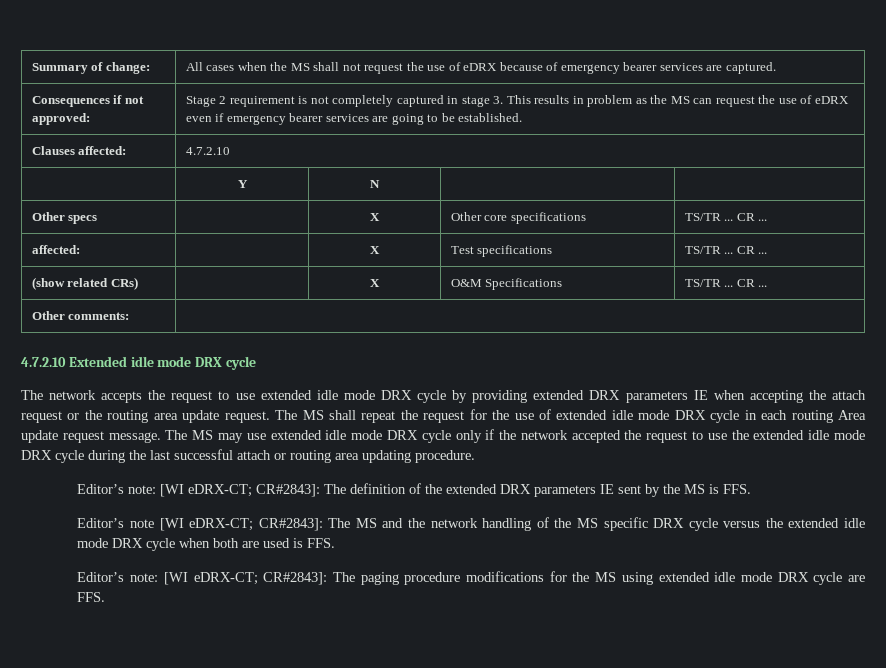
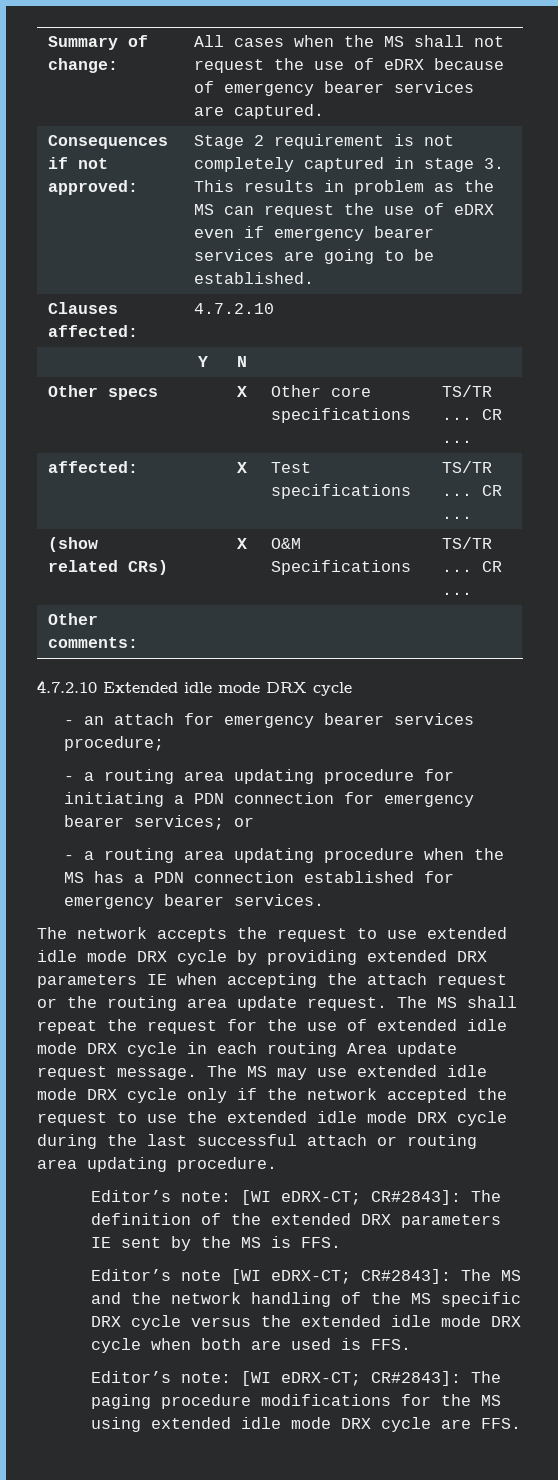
+ - an attach for emergency bearer services procedure;
+ - a routing area updating procedure for initiating a PDN connection for emergency bearer services; or
+ - a routing area updating procedure when the MS has a PDN connection established for emergency bearer services.

